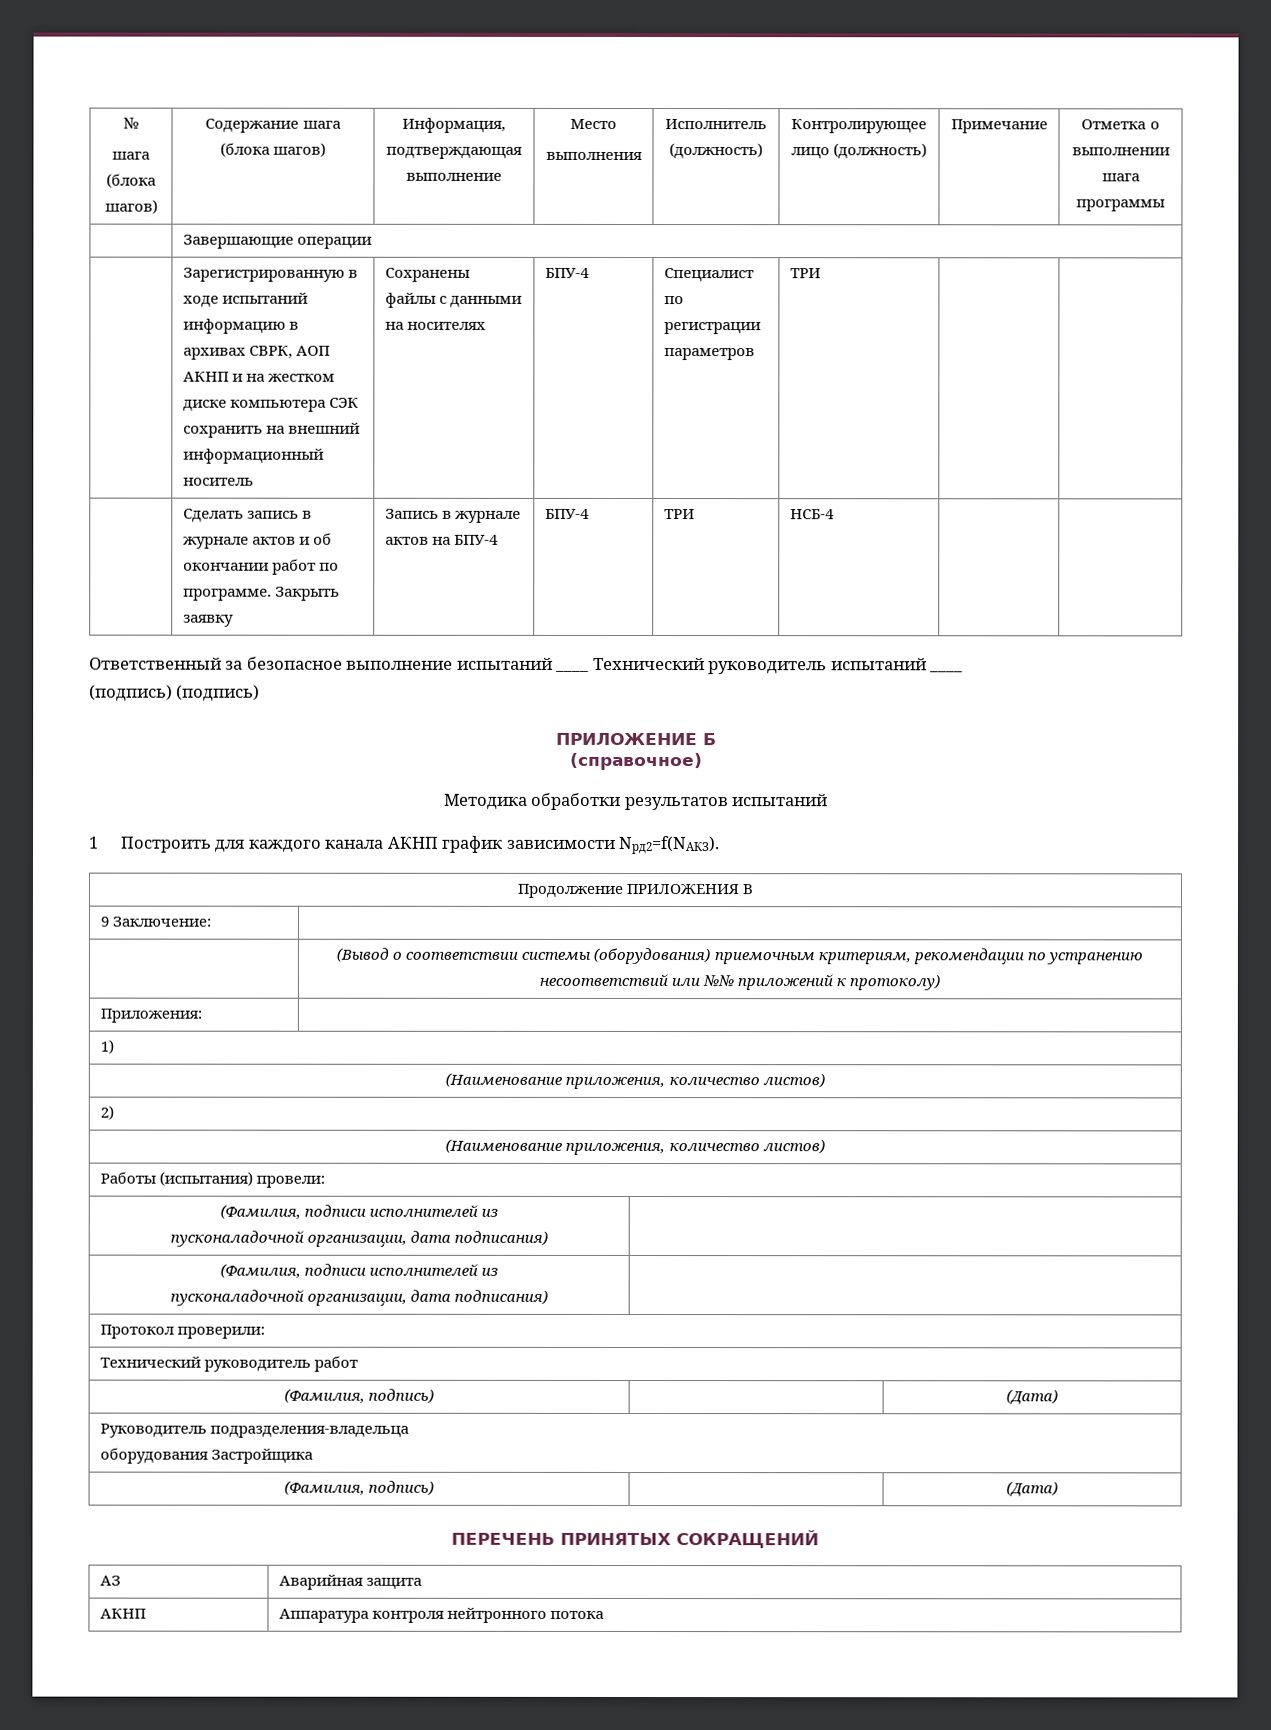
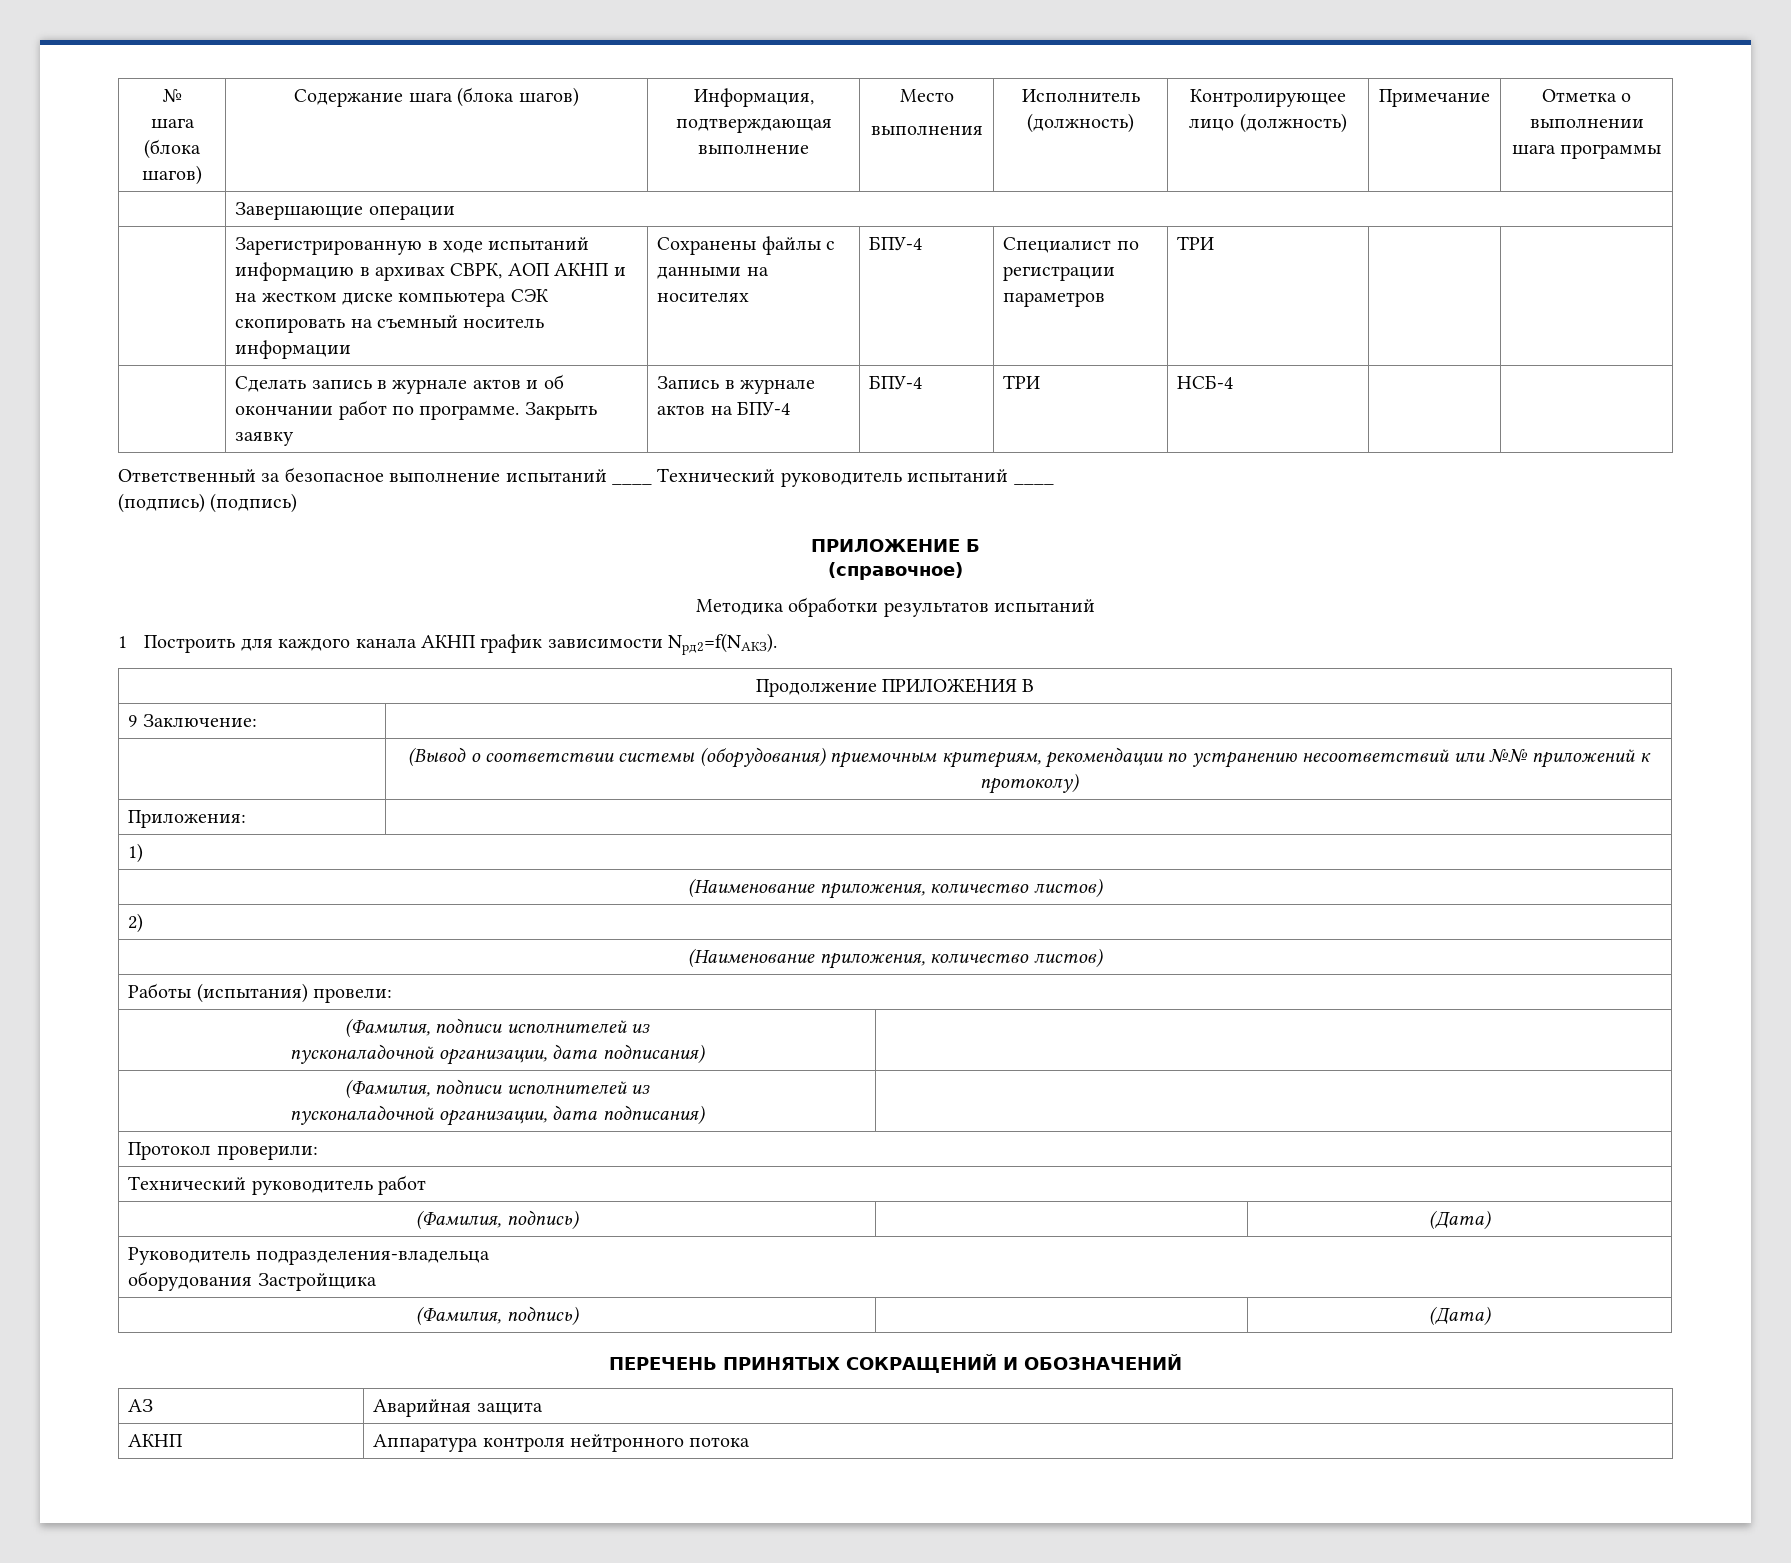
- | Зарегистрированную в ходе испытаний информацию в архивах СВРК, АОП АКНП и на жестком диске компьютера СЭК сохранить на внешний информационный носитель | Сохранены файлы с данными на носителях | БПУ-4 | Специалист по регистрации параметров | ТРИ | |
+ | Зарегистрированную в ходе испытаний информацию в архивах СВРК, АОП АКНП и на жестком диске компьютера СЭК скопировать на съемный носитель информации | Сохранены файлы с данными на носителях | БПУ-4 | Специалист по регистрации параметров | ТРИ | |
- ПЕРЕЧЕНЬ ПРИНЯТЫХ СОКРАЩЕНИЙ
+ ПЕРЕЧЕНЬ ПРИНЯТЫХ СОКРАЩЕНИЙ И ОБОЗНАЧЕНИЙ

